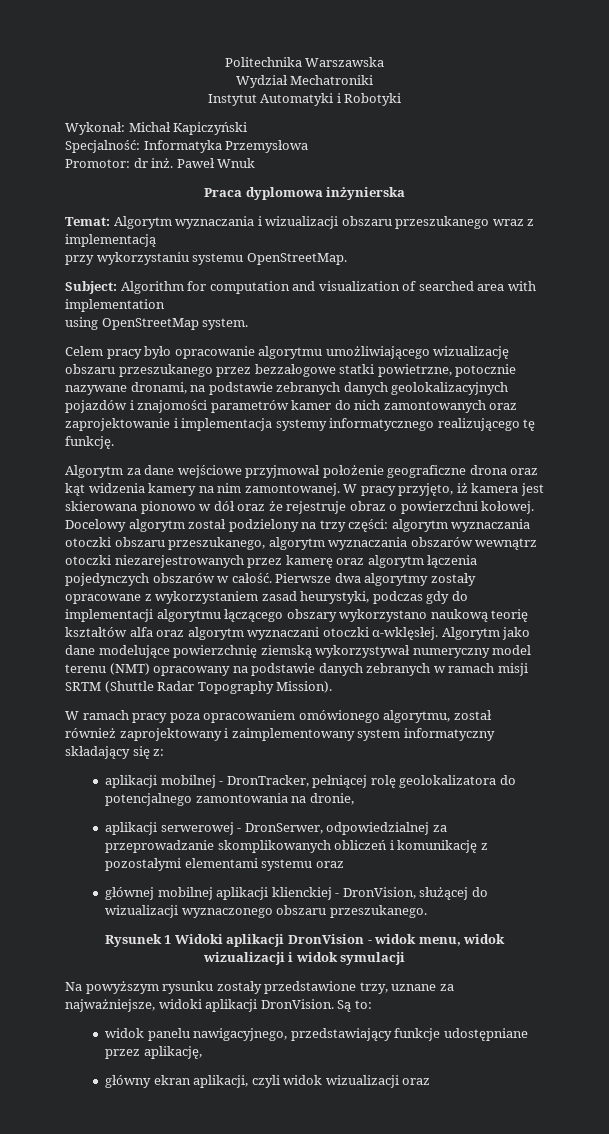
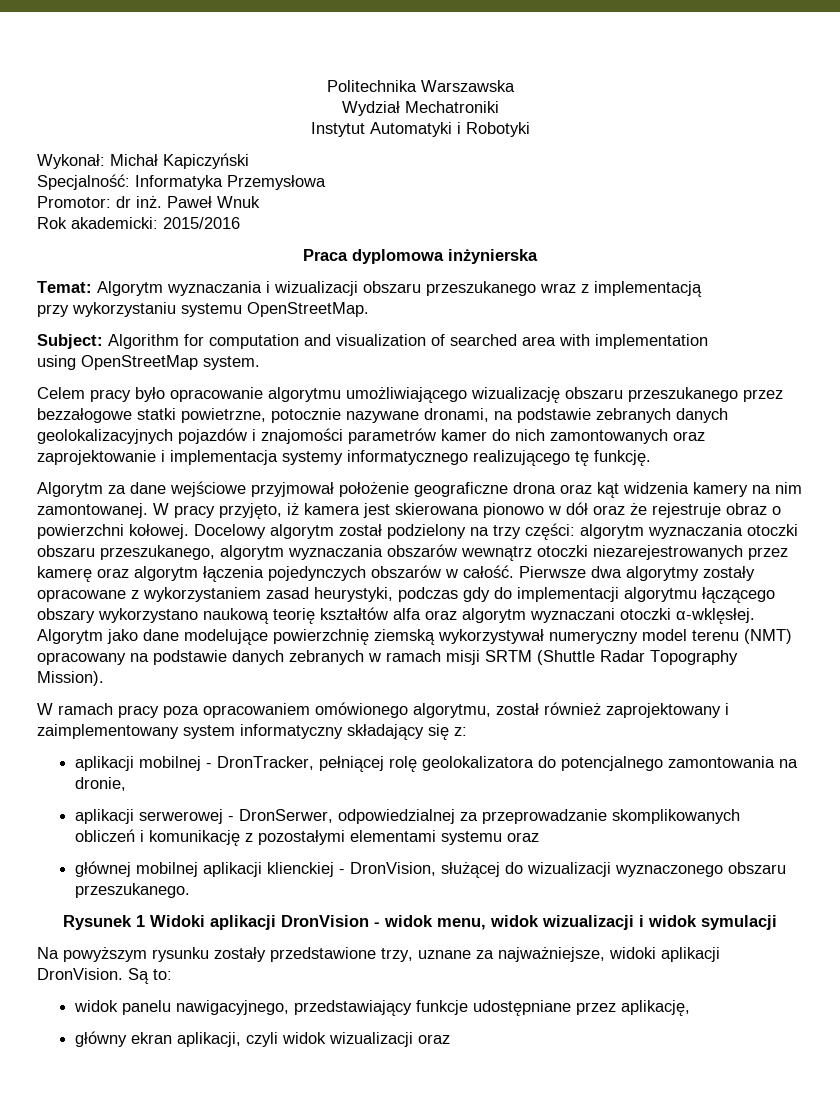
+ Rok akademicki: 2015/2016

